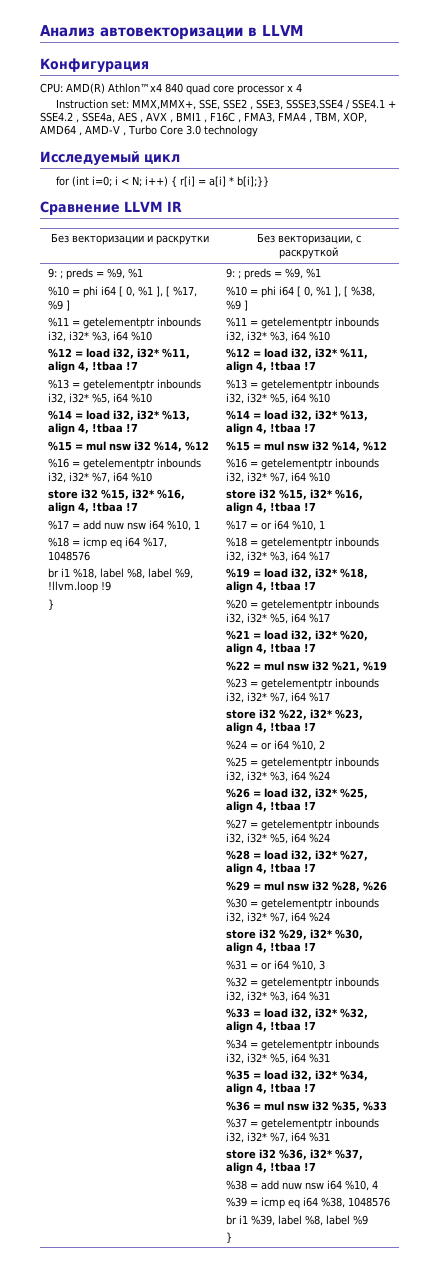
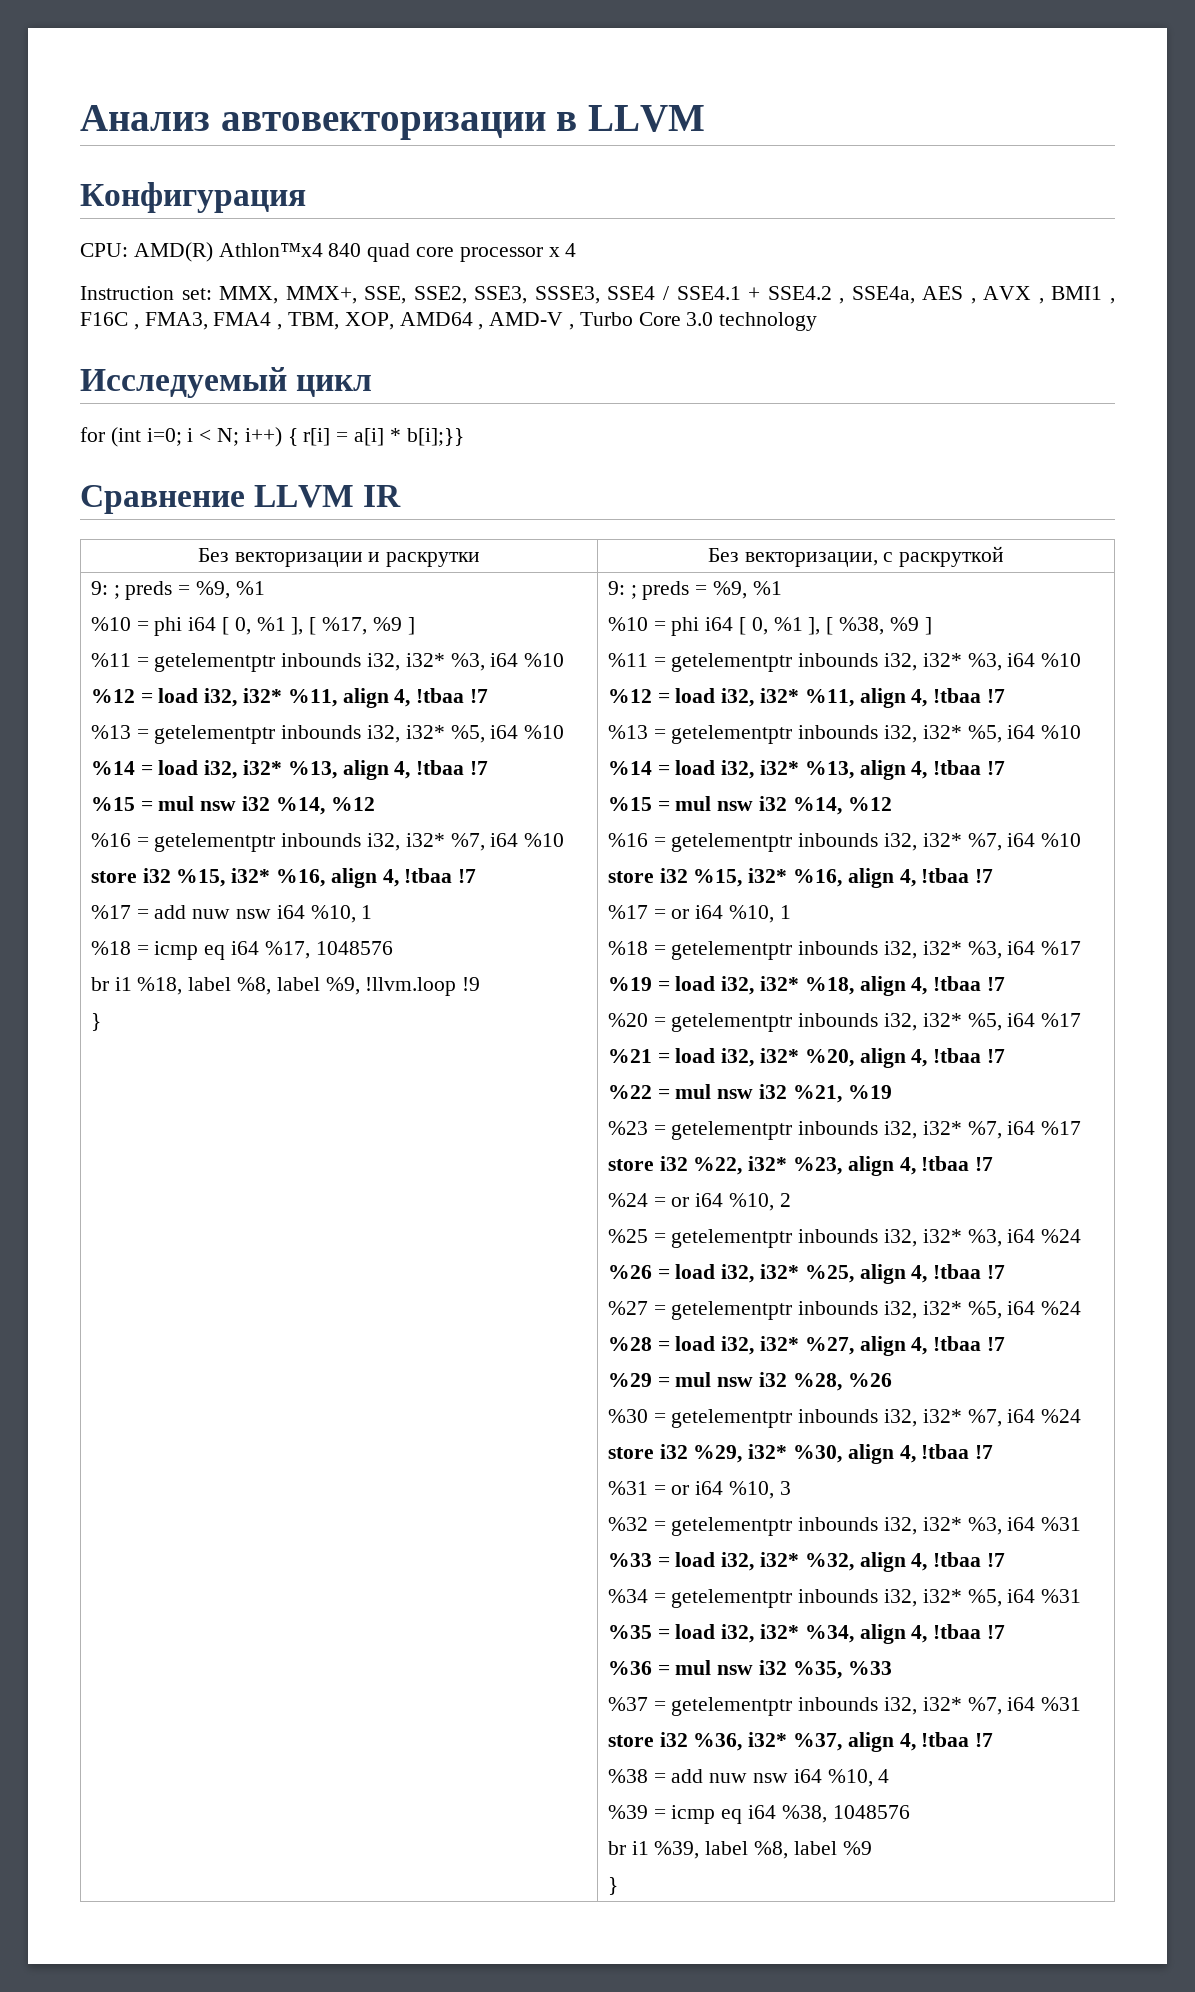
- Instruction set: MMX,MMX+, SSE, SSE2 , SSE3, SSSE3,SSE4 / SSE4.1 + SSE4.2 , SSE4a, AES , AVX , BMI1 , F16C , FMA3, FMA4 , TBM, XOP, AMD64 , AMD-V , Turbo Core 3.0 technology
+ Instruction set: MMX, MMX+, SSE, SSE2, SSE3, SSSE3, SSE4 / SSE4.1 + SSE4.2 , SSE4a, AES , AVX , BMI1 , F16C , FMA3, FMA4 , TBM, XOP, AMD64 , AMD-V , Turbo Core 3.0 technology

